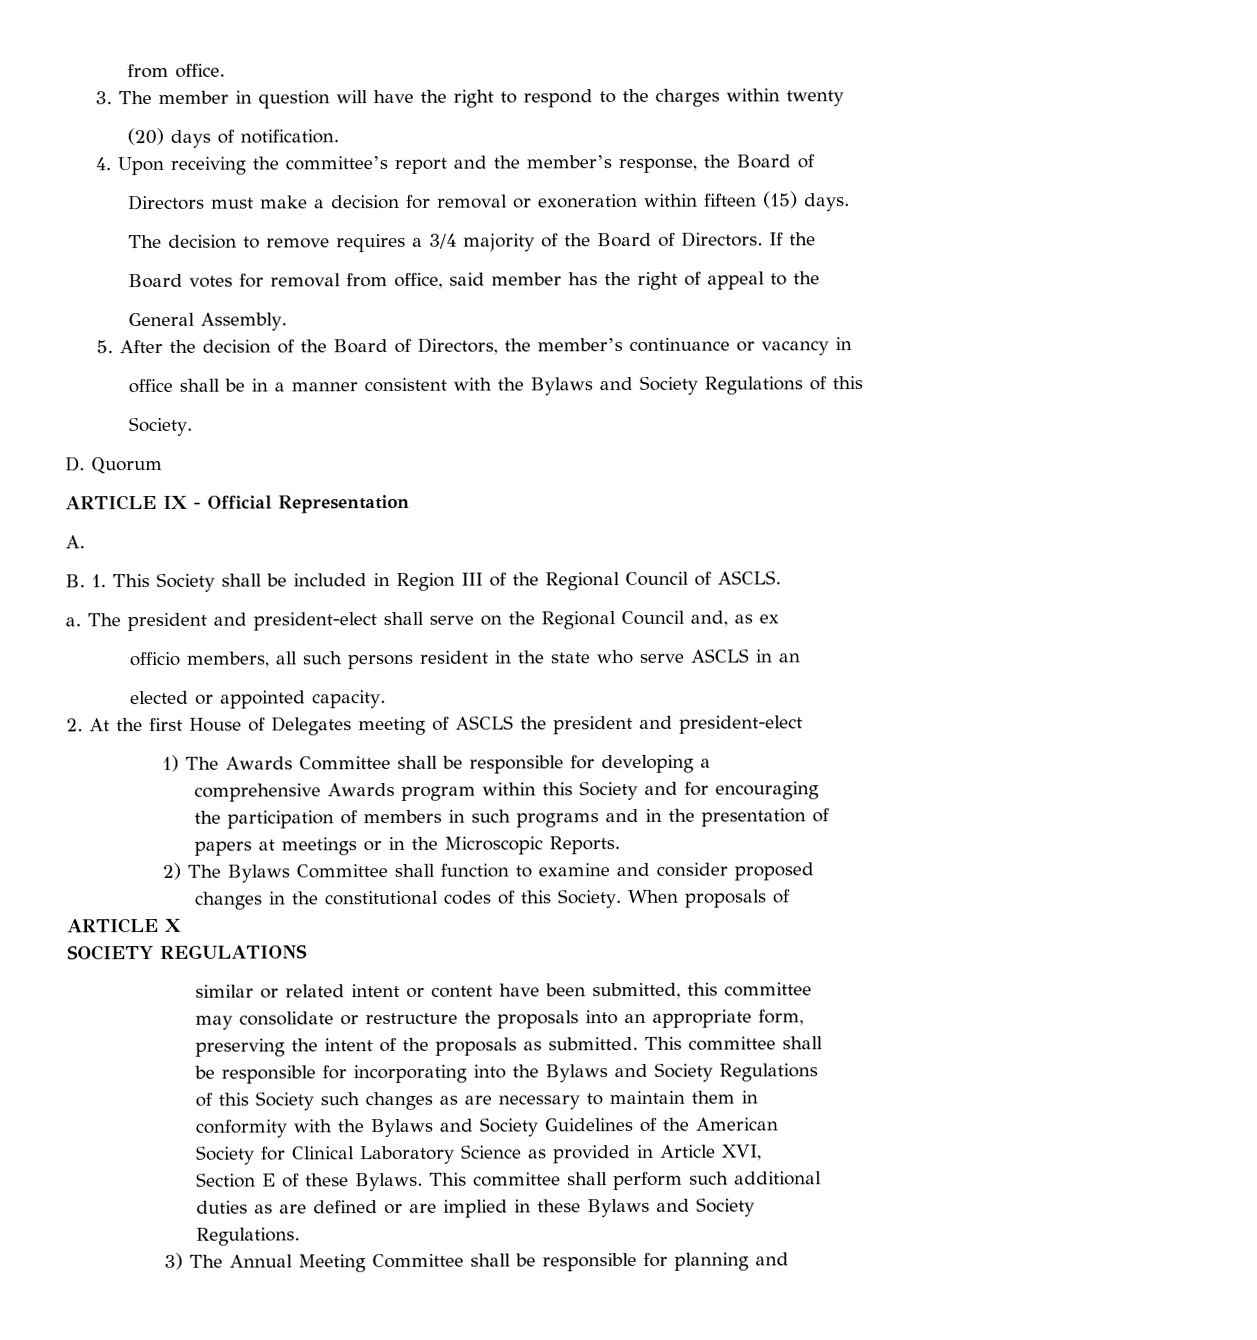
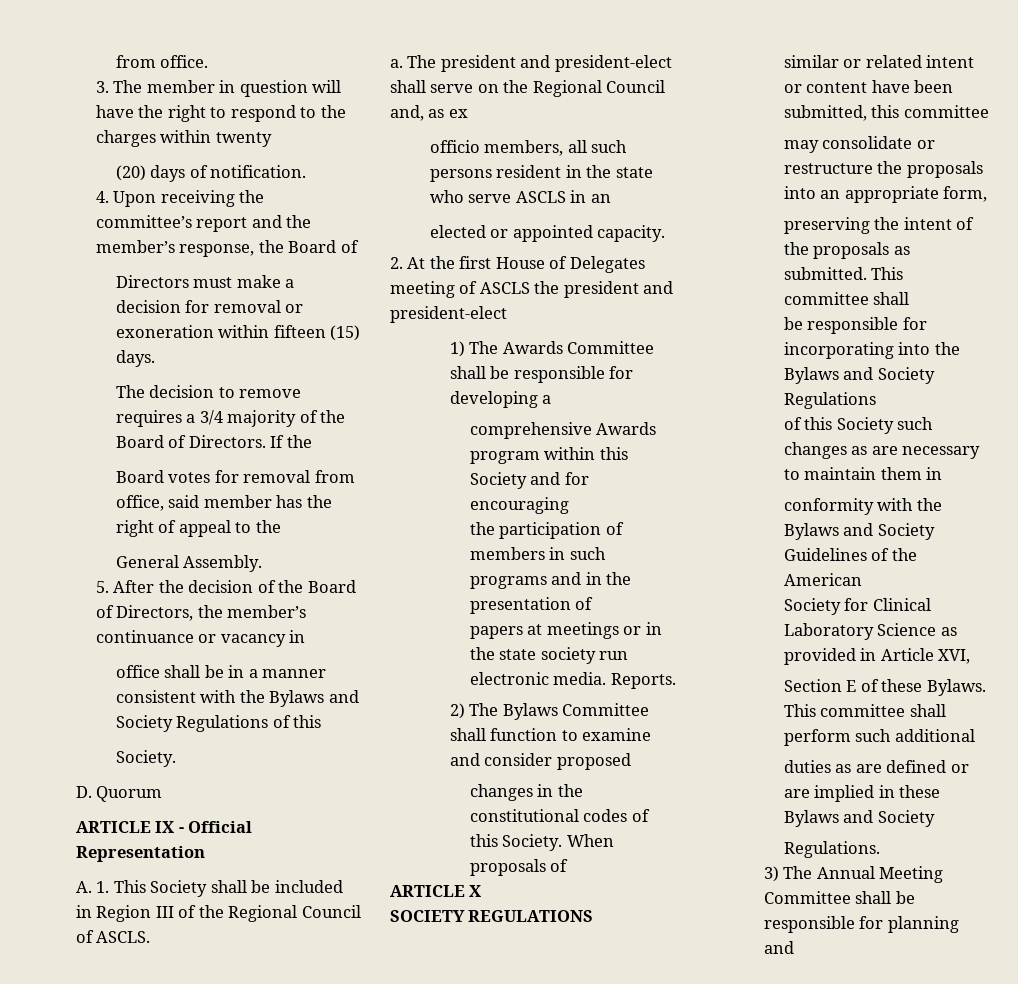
- A.
- B. 1. This Society shall be included in Region III of the Regional Council of ASCLS.
+ A. 1. This Society shall be included in Region III of the Regional Council of ASCLS.
- papers at meetings or in the Microscopic Reports.
+ papers at meetings or in the state society run electronic media. Reports.

